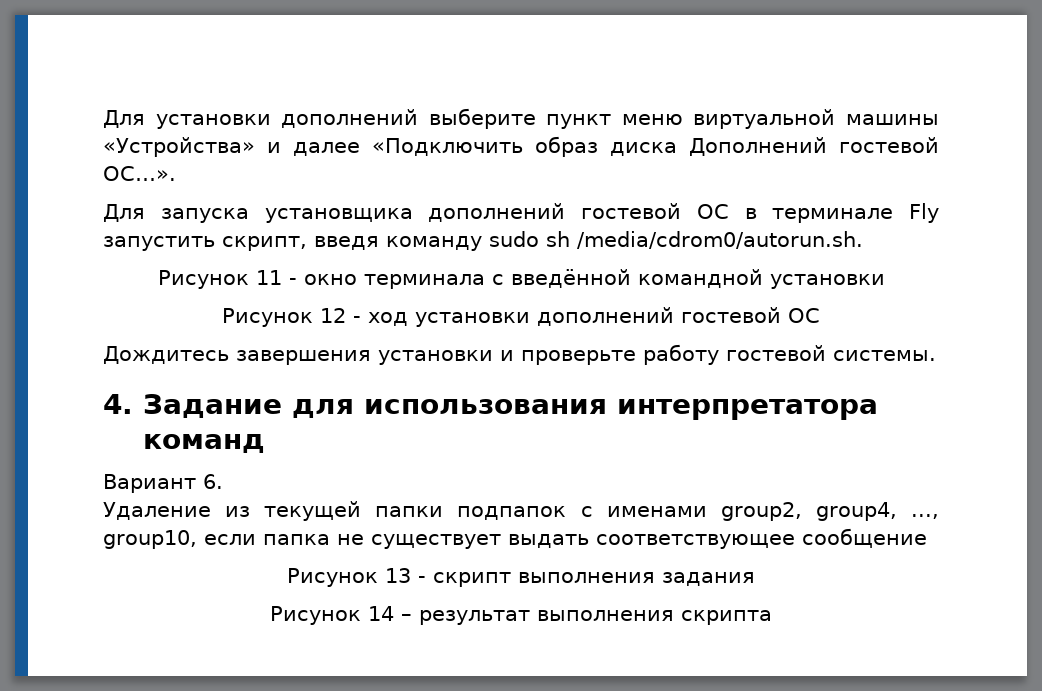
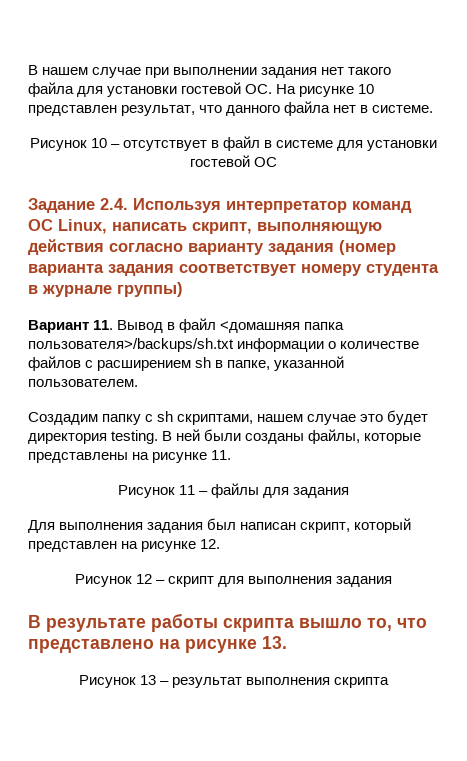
- Для установки дополнений выберите пункт меню виртуальной машины «Устройства» и далее «Подключить образ диска Дополнений гостевой ОС…».
- Для запуска установщика дополнений гостевой ОС в терминале Fly запустить скрипт, введя команду sudo sh /media/cdrom0/autorun.sh.
- Рисунок 11 - окно терминала с введённой командной установки
- Рисунок 12 - ход установки дополнений гостевой ОС
- Дождитесь завершения установки и проверьте работу гостевой системы.
- 4. Задание для использования интерпретатора команд
- Вариант 6.
- Удаление из текущей папки подпапок с именами group2, group4, ..., group10, если папка не существует выдать соответствующее сообщение
- Рисунок 13 - скрипт выполнения задания
- Рисунок 14 – результат выполнения скрипта
+ В нашем случае при выполнении задания нет такого файла для установки гостевой ОС. На рисунке 10 представлен результат, что данного файла нет в системе.
+ Рисунок 10 – отсутствует в файл в системе для установки гостевой ОС
+ Задание 2.4. Используя интерпретатор команд ОС Linux, написать скрипт, выполняющую действия согласно варианту задания (номер варианта задания соответствует номеру студента в журнале группы)
+ Вариант 11. Вывод в файл <домашняя папка пользователя>/backups/sh.txt информации о количестве файлов с расширением sh в папке, указанной пользователем.
+ Создадим папку с sh cкриптами, нашем случае это будет директория testing. В ней были созданы файлы, которые представлены на рисунке 11.
+ Рисунок 11 – файлы для задания
+ Для выполнения задания был написан скрипт, который представлен на рисунке 12.
+ Рисунок 12 – скрипт для выполнения задания
+ В результате работы скрипта вышло то, что представлено на рисунке 13.
+ Рисунок 13 – результат выполнения скрипта

